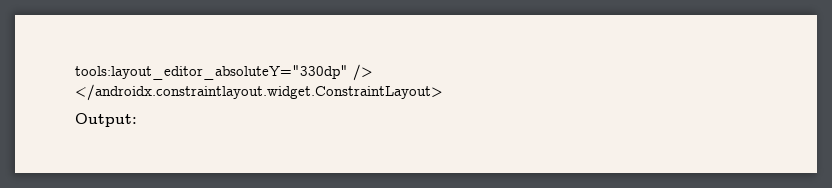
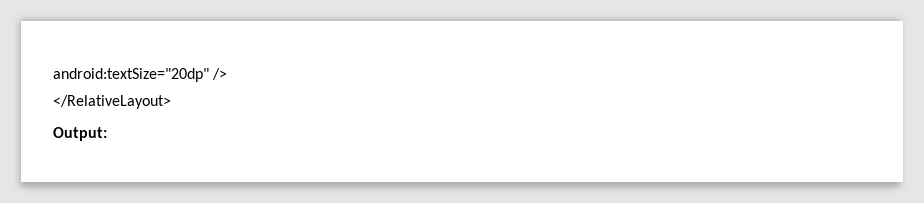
- tools:layout_editor_absoluteY="330dp" />
+ android:textSize="20dp" />
- </androidx.constraintlayout.widget.ConstraintLayout>
+ </RelativeLayout>

